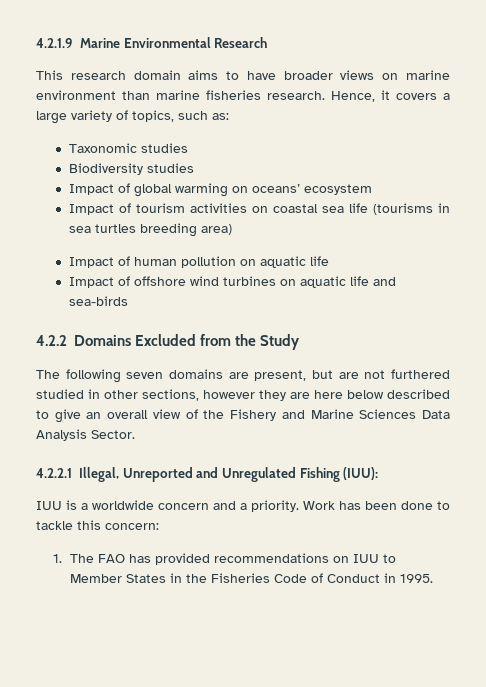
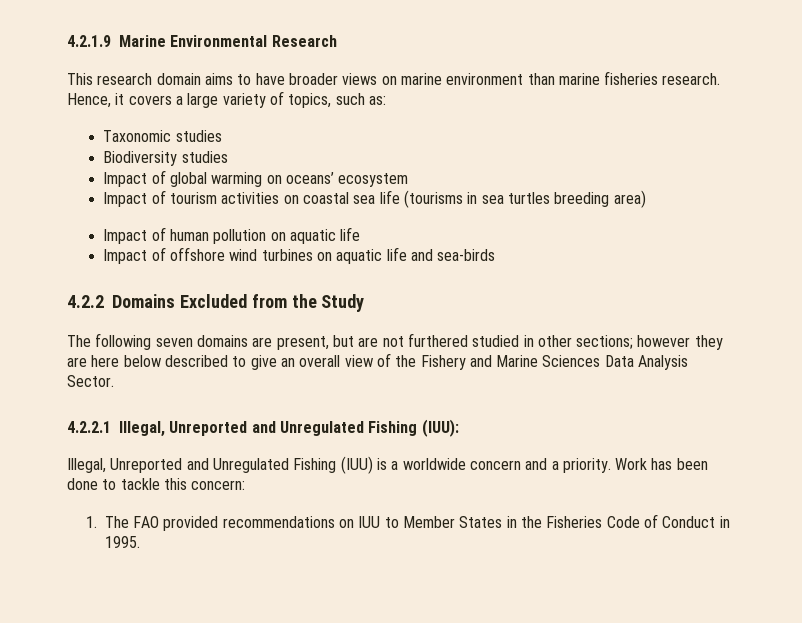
- The following seven domains are present, but are not furthered studied in other sections, however they are here below described to give an overall view of the Fishery and Marine Sciences Data Analysis Sector.
+ The following seven domains are present, but are not furthered studied in other sections; however they are here below described to give an overall view of the Fishery and Marine Sciences Data Analysis Sector.
- IUU is a worldwide concern and a priority.
+ Illegal, Unreported and Unregulated Fishing (IUU) is a worldwide concern and a priority.
- 1. The FAO has provided recommendations on IUU to Member States in the Fisheries Code of Conduct in 1995.
+ 1. The FAO provided recommendations on IUU to Member States in the Fisheries Code of Conduct in 1995.

